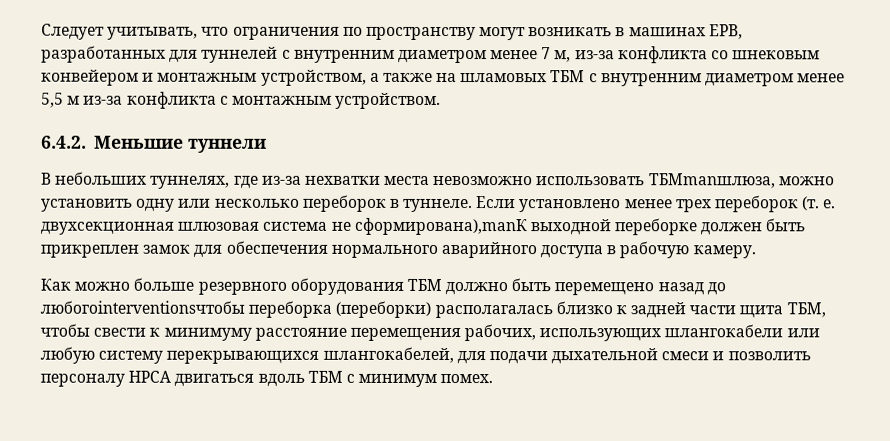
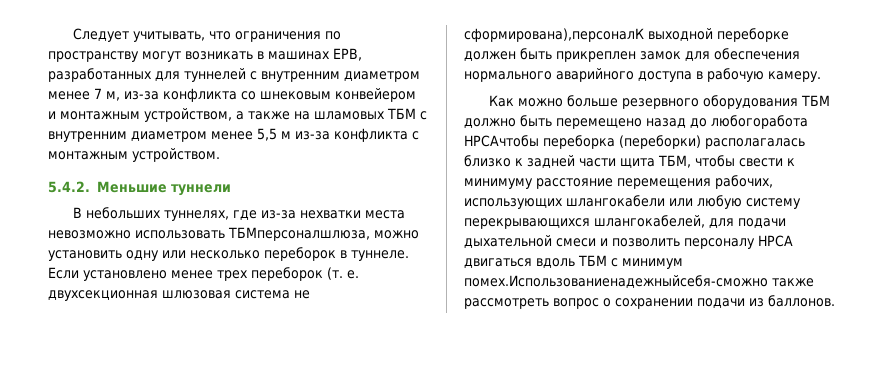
- 6.4.2. Меньшие туннели
+ 5.4.2. Меньшие туннели
- В небольших туннелях, где из-за нехватки места невозможно использовать ТБМmanшлюза, можно установить одну или несколько переборок в туннеле.
+ В небольших туннелях, где из-за нехватки места невозможно использовать ТБМперсоналшлюза, можно установить одну или несколько переборок в туннеле.
- Если установлено менее трех переборок (т. е. двухсекционная шлюзовая система не сформирована),manК выходной переборке должен быть прикреплен замок для обеспечения нормального аварийного доступа в рабочую камеру.
+ Если установлено менее трех переборок (т. е. двухсекционная шлюзовая система не сформирована),персоналК выходной переборке должен быть прикреплен замок для обеспечения нормального аварийного доступа в рабочую камеру.
- Как можно больше резервного оборудования ТБМ должно быть перемещено назад до любогоinterventionsчтобы переборка (переборки) располагалась близко к задней части щита ТБМ, чтобы свести к минимуму расстояние перемещения рабочих, использующих шлангокабели или любую систему перекрывающихся шлангокабелей, для подачи дыхательной смеси и позволить персоналу HPCA двигаться вдоль ТБМ с минимум помех.
+ Как можно больше резервного оборудования ТБМ должно быть перемещено назад до любогоработа HPCAчтобы переборка (переборки) располагалась близко к задней части щита ТБМ, чтобы свести к минимуму расстояние перемещения рабочих, использующих шлангокабели или любую систему перекрывающихся шлангокабелей, для подачи дыхательной смеси и позволить персоналу HPCA двигаться вдоль ТБМ с минимум помех.Использованиенадежныйсебя-сможно также рассмотреть вопрос о сохранении подачи из баллонов.

